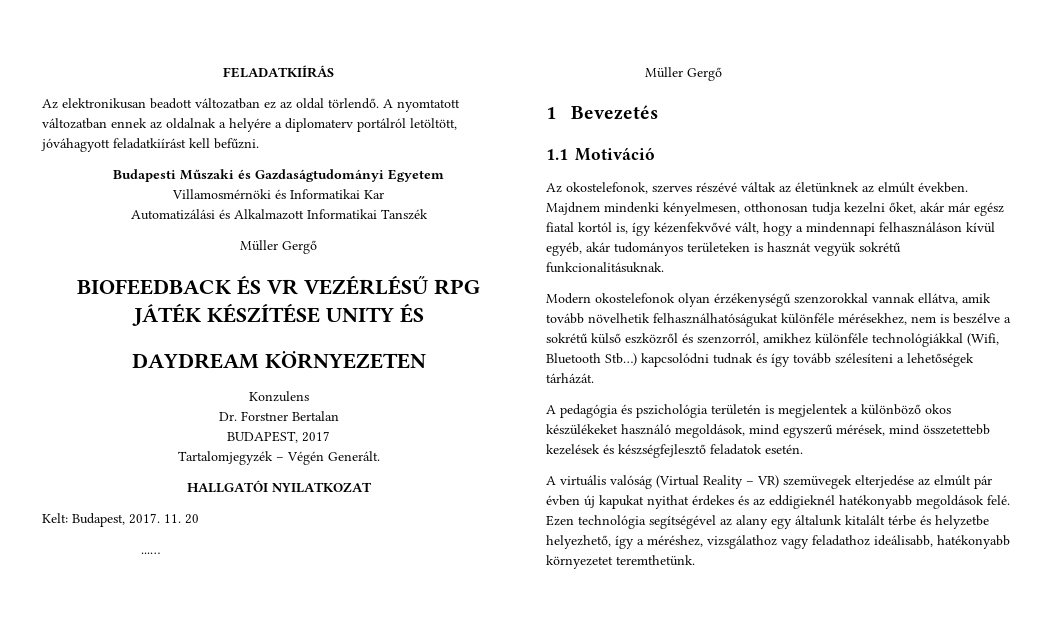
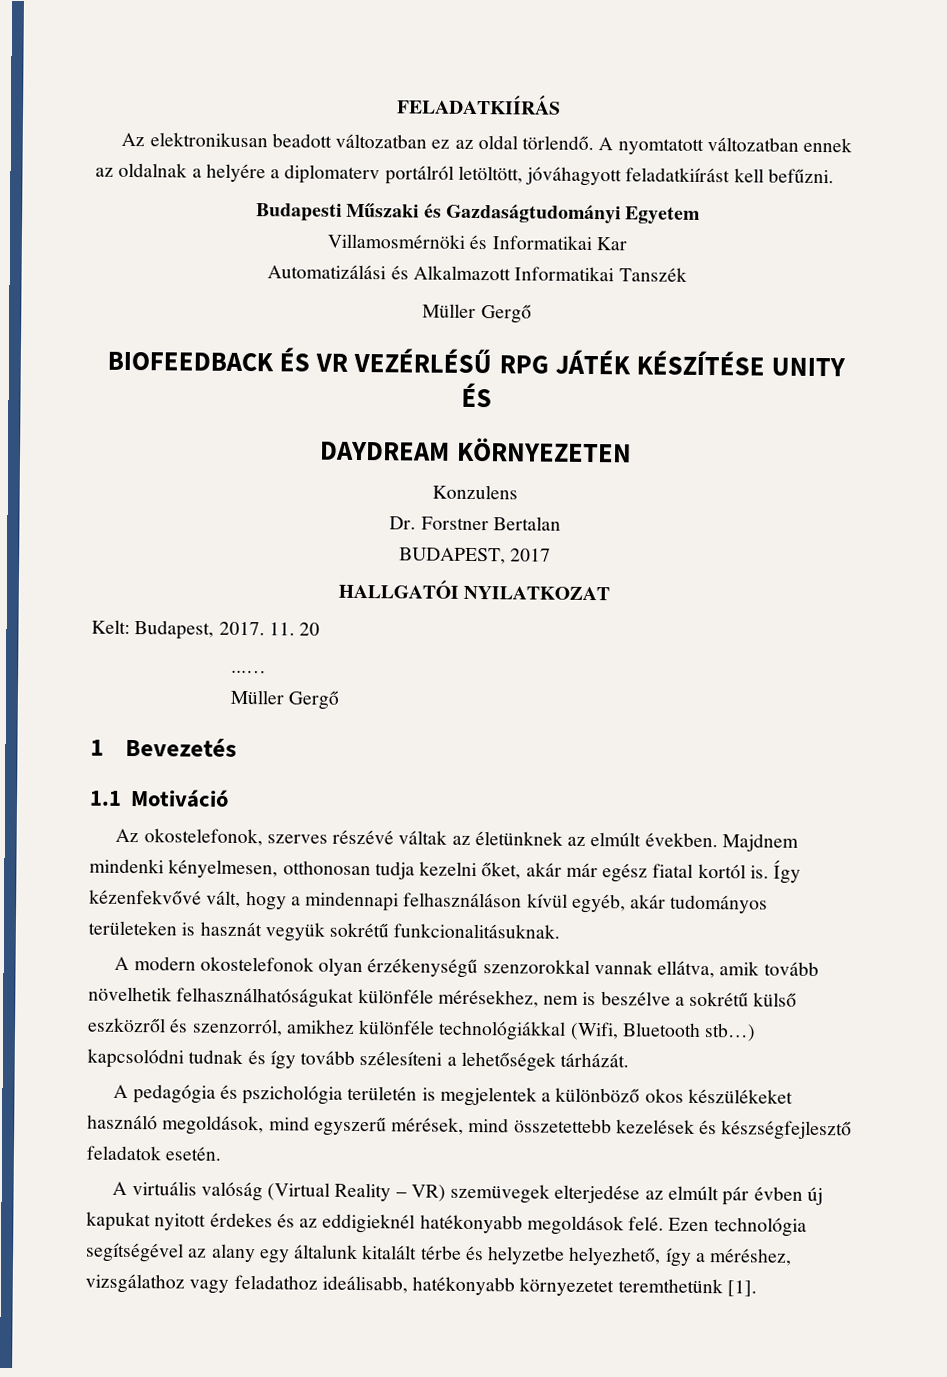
- Tartalomjegyzék – Végén Generált.
- Majdnem mindenki kényelmesen, otthonosan tudja kezelni őket, akár már egész fiatal kortól is, így kézenfekvővé vált, hogy a mindennapi felhasználáson kívül egyéb, akár tudományos területeken is hasznát vegyük sokrétű funkcionalitásuknak.
+ Majdnem mindenki kényelmesen, otthonosan tudja kezelni őket, akár már egész fiatal kortól is. Így kézenfekvővé vált, hogy a mindennapi felhasználáson kívül egyéb, akár tudományos területeken is hasznát vegyük sokrétű funkcionalitásuknak.
- Modern okostelefonok olyan érzékenységű szenzorokkal vannak ellátva, amik tovább növelhetik felhasználhatóságukat különféle mérésekhez, nem is beszélve a sokrétű külső eszközről és szenzorról, amikhez különféle technológiákkal (Wifi, Bluetooth Stb…) kapcsolódni tudnak és így tovább szélesíteni a lehetőségek tárházát.
+ A modern okostelefonok olyan érzékenységű szenzorokkal vannak ellátva, amik tovább növelhetik felhasználhatóságukat különféle mérésekhez, nem is beszélve a sokrétű külső eszközről és szenzorról, amikhez különféle technológiákkal (Wifi, Bluetooth stb…) kapcsolódni tudnak és így tovább szélesíteni a lehetőségek tárházát.
- A virtuális valóság (Virtual Reality – VR) szemüvegek elterjedése az elmúlt pár évben új kapukat nyithat érdekes és az eddigieknél hatékonyabb megoldások felé.
+ A virtuális valóság (Virtual Reality – VR) szemüvegek elterjedése az elmúlt pár évben új kapukat nyitott érdekes és az eddigieknél hatékonyabb megoldások felé.
- Ezen technológia segítségével az alany egy általunk kitalált térbe és helyzetbe helyezhető, így a méréshez, vizsgálathoz vagy feladathoz ideálisabb, hatékonyabb környezetet teremthetünk.
+ Ezen technológia segítségével az alany egy általunk kitalált térbe és helyzetbe helyezhető, így a méréshez, vizsgálathoz vagy feladathoz ideálisabb, hatékonyabb környezetet teremthetünk [1].

